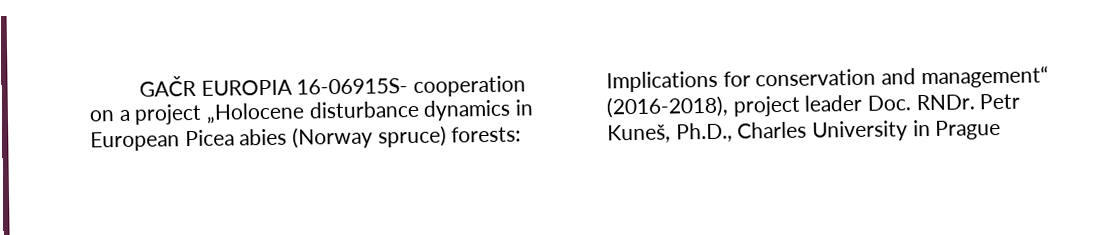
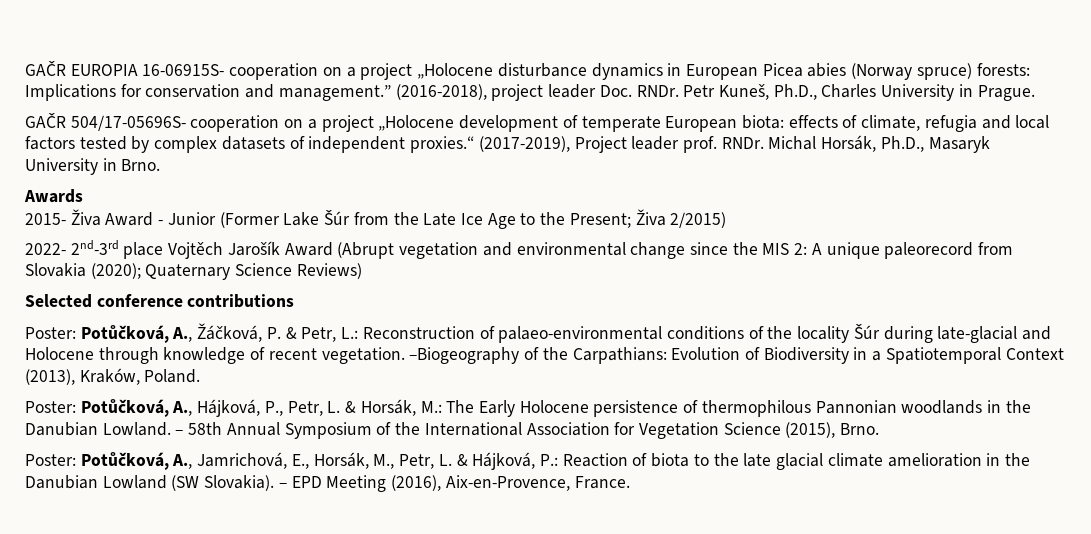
- GAČR EUROPIA 16-06915S- cooperation on a project „Holocene disturbance dynamics in European Picea abies (Norway spruce) forests: Implications for conservation and management“ (2016-2018), project leader Doc. RNDr.
+ GAČR EUROPIA 16-06915S- cooperation on a project „Holocene disturbance dynamics in European Picea abies (Norway spruce) forests: Implications for conservation and management.” (2016-2018), project leader Doc. RNDr.
- Petr Kuneš, Ph.D., Charles University in Prague
+ Petr Kuneš, Ph.D., Charles University in Prague.
+ GAČR 504/17-05696S- cooperation on a project „Holocene development of temperate European biota: effects of climate, refugia and local factors tested by complex datasets of independent proxies.“ (2017-2019), Project leader prof. RNDr. Michal Horsák, Ph.D., Masaryk University in Brno.
+ Awards
+ 2015- Živa Award - Junior (Former Lake Šúr from the Late Ice Age to the Present; Živa 2/2015)
+ 2022- 2nd-3rd place Vojtěch Jarošík Award (Abrupt vegetation and environmental change since the MIS 2: A unique paleorecord from Slovakia (2020); Quaternary Science Reviews)
+ Selected conference contributions
+ Poster: Potůčková, A., Žáčková, P. & Petr, L.: Reconstruction of palaeo-environmental conditions of the locality Šúr during late-glacial and Holocene through knowledge of recent vegetation. –Biogeography of the Carpathians: Evolution of Biodiversity in a Spatiotemporal Context (2013), Kraków, Poland.
+ Poster: Potůčková, A., Hájková, P., Petr, L. & Horsák, M.: The Early Holocene persistence of thermophilous Pannonian woodlands in the Danubian Lowland. – 58th Annual Symposium of the International Association for Vegetation Science (2015), Brno.
+ Poster: Potůčková, A., Jamrichová, E., Horsák, M., Petr, L. & Hájková, P.: Reaction of biota to the late glacial climate amelioration in the Danubian Lowland (SW Slovakia). – EPD Meeting (2016), Aix-en-Provence, France.

